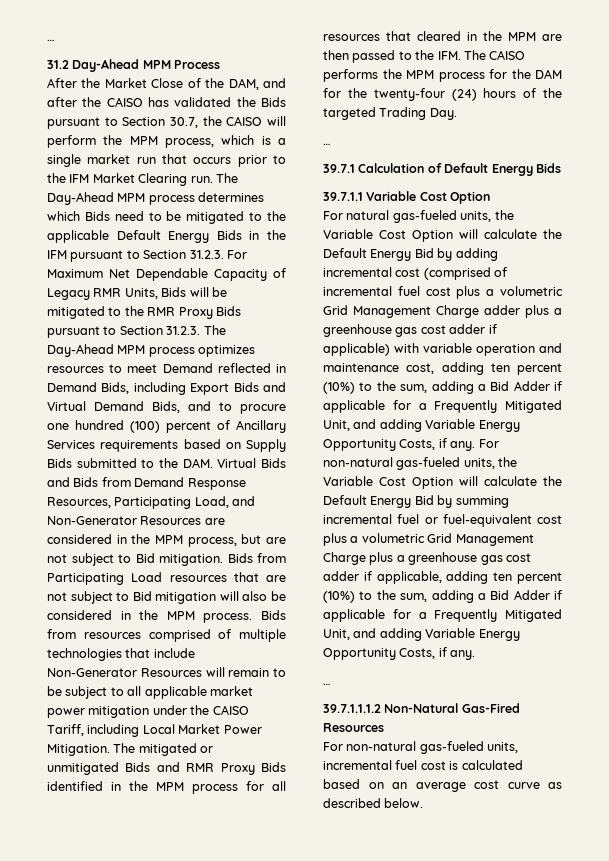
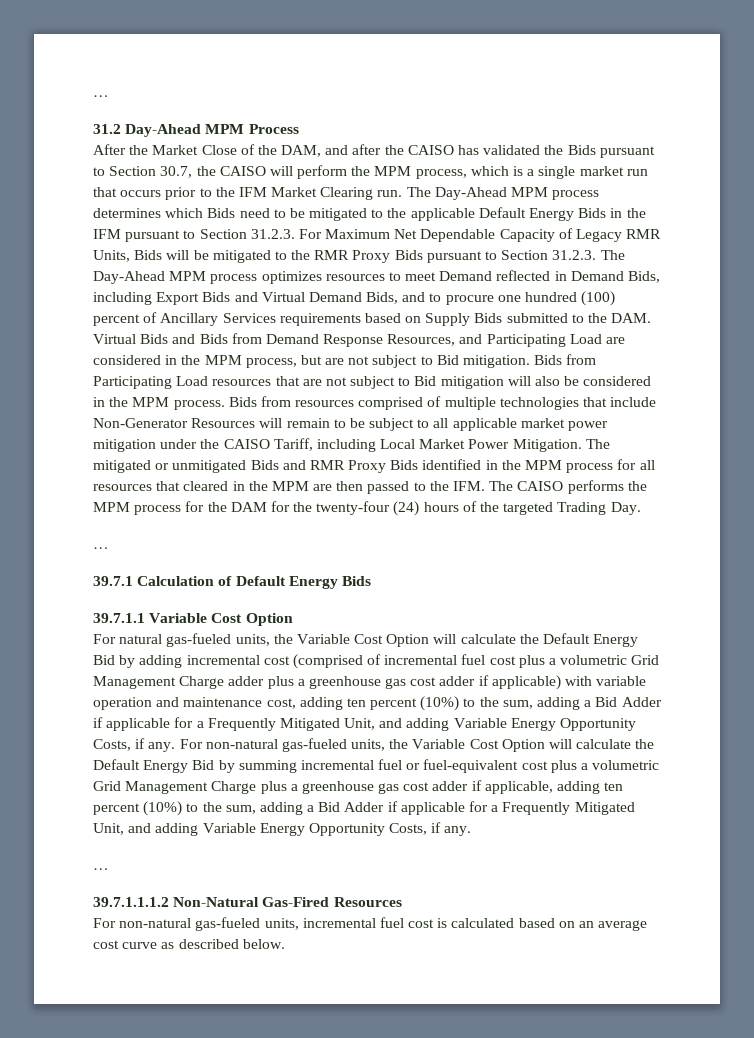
- The Day-Ahead MPM process determines which Bids need to be mitigated to the applicable Default Energy Bids in the IFM pursuant to Section 31.2.3. For Maximum Net Dependable Capacity of Legacy RMR Units, Bids will be mitigated to the RMR Proxy Bids pursuant to Section 31.2.3. The Day-Ahead MPM process optimizes resources to meet Demand reflected in Demand Bids, including Export Bids and Virtual Demand Bids, and to procure one hundred (100) percent of Ancillary Services requirements based on Supply Bids submitted to the DAM. Virtual Bids and Bids from Demand Response Resources, Participating Load, and Non-Generator Resources are considered in the MPM process, but are not subject to Bid mitigation.
+ The Day-Ahead MPM process determines which Bids need to be mitigated to the applicable Default Energy Bids in the IFM pursuant to Section 31.2.3. For Maximum Net Dependable Capacity of Legacy RMR Units, Bids will be mitigated to the RMR Proxy Bids pursuant to Section 31.2.3. The Day-Ahead MPM process optimizes resources to meet Demand reflected in Demand Bids, including Export Bids and Virtual Demand Bids, and to procure one hundred (100) percent of Ancillary Services requirements based on Supply Bids submitted to the DAM. Virtual Bids and Bids from Demand Response Resources, and Participating Load are considered in the MPM process, but are not subject to Bid mitigation.

